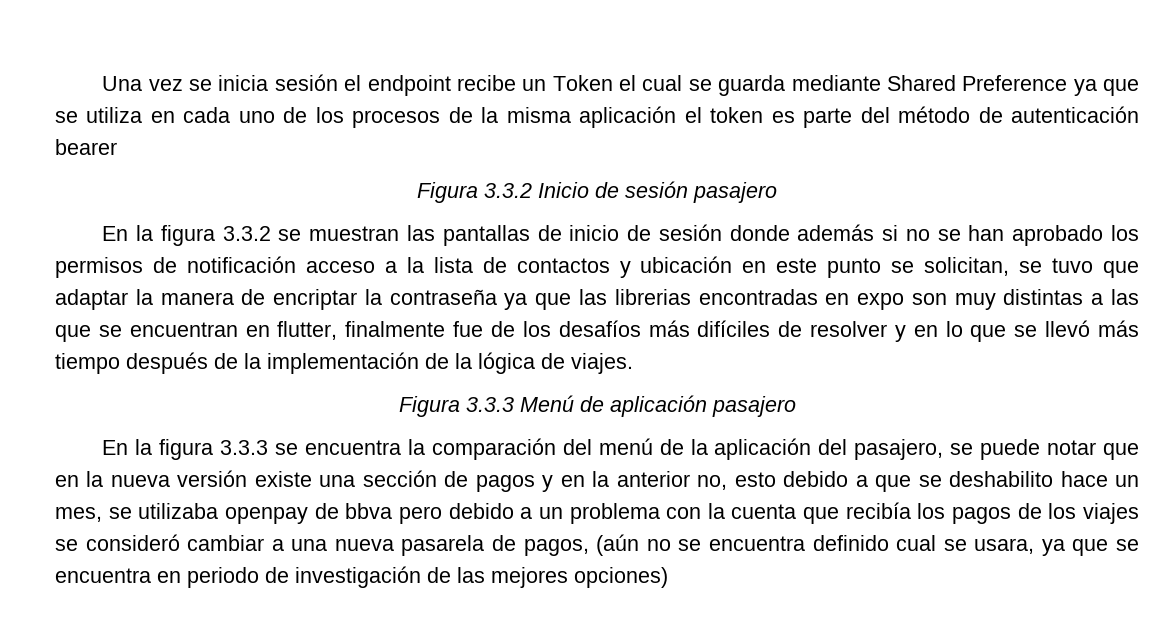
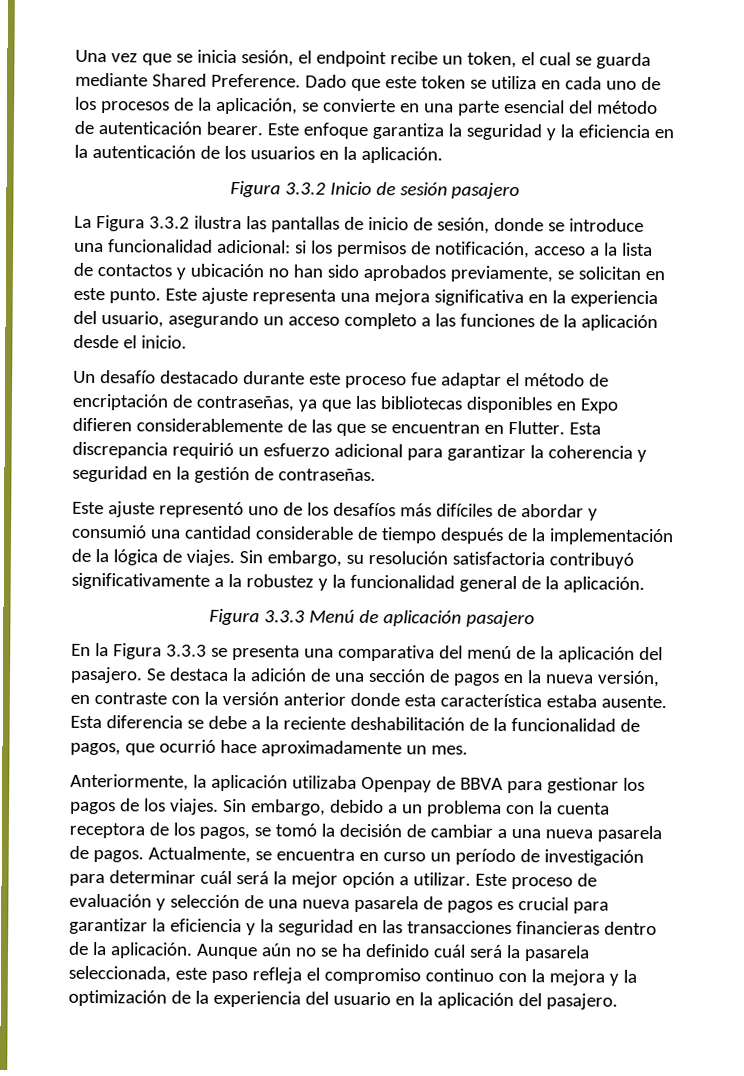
- Una vez se inicia sesión el endpoint recibe un Token el cual se guarda mediante Shared Preference ya que se utiliza en cada uno de los procesos de la misma aplicación el token es parte del método de autenticación bearer
+ Una vez que se inicia sesión, el endpoint recibe un token, el cual se guarda mediante Shared Preference. Dado que este token se utiliza en cada uno de los procesos de la aplicación, se convierte en una parte esencial del método de autenticación bearer. Este enfoque garantiza la seguridad y la eficiencia en la autenticación de los usuarios en la aplicación.
- En la figura 3.3.2 se muestran las pantallas de inicio de sesión donde además si no se han aprobado los permisos de notificación acceso a la lista de contactos y ubicación en este punto se solicitan, se tuvo que adaptar la manera de encriptar la contraseña ya que las librerias encontradas en expo son muy distintas a las que se encuentran en flutter, finalmente fue de los desafíos más difíciles de resolver y en lo que se llevó más tiempo después de la implementación de la lógica de viajes.
+ La Figura 3.3.2 ilustra las pantallas de inicio de sesión, donde se introduce una funcionalidad adicional: si los permisos de notificación, acceso a la lista de contactos y ubicación no han sido aprobados previamente, se solicitan en este punto. Este ajuste representa una mejora significativa en la experiencia del usuario, asegurando un acceso completo a las funciones de la aplicación desde el inicio.
+ Un desafío destacado durante este proceso fue adaptar el método de encriptación de contraseñas, ya que las bibliotecas disponibles en Expo difieren considerablemente de las que se encuentran en Flutter. Esta discrepancia requirió un esfuerzo adicional para garantizar la coherencia y seguridad en la gestión de contraseñas.
+ Este ajuste representó uno de los desafíos más difíciles de abordar y consumió una cantidad considerable de tiempo después de la implementación de la lógica de viajes. Sin embargo, su resolución satisfactoria contribuyó significativamente a la robustez y la funcionalidad general de la aplicación.
- En la figura 3.3.3 se encuentra la comparación del menú de la aplicación del pasajero, se puede notar que en la nueva versión existe una sección de pagos y en la anterior no, esto debido a que se deshabilito hace un mes, se utilizaba openpay de bbva pero debido a un problema con la cuenta que recibía los pagos de los viajes se consideró cambiar a una nueva pasarela de pagos, (aún no se encuentra definido cual se usara, ya que se encuentra en periodo de investigación de las mejores opciones)
+ En la Figura 3.3.3 se presenta una comparativa del menú de la aplicación del pasajero. Se destaca la adición de una sección de pagos en la nueva versión, en contraste con la versión anterior donde esta característica estaba ausente. Esta diferencia se debe a la reciente deshabilitación de la funcionalidad de pagos, que ocurrió hace aproximadamente un mes.
+ Anteriormente, la aplicación utilizaba Openpay de BBVA para gestionar los pagos de los viajes. Sin embargo, debido a un problema con la cuenta receptora de los pagos, se tomó la decisión de cambiar a una nueva pasarela de pagos. Actualmente, se encuentra en curso un período de investigación para determinar cuál será la mejor opción a utilizar. Este proceso de evaluación y selección de una nueva pasarela de pagos es crucial para garantizar la eficiencia y la seguridad en las transacciones financieras dentro de la aplicación. Aunque aún no se ha definido cuál será la pasarela seleccionada, este paso refleja el compromiso continuo con la mejora y la optimización de la experiencia del usuario en la aplicación del pasajero.

